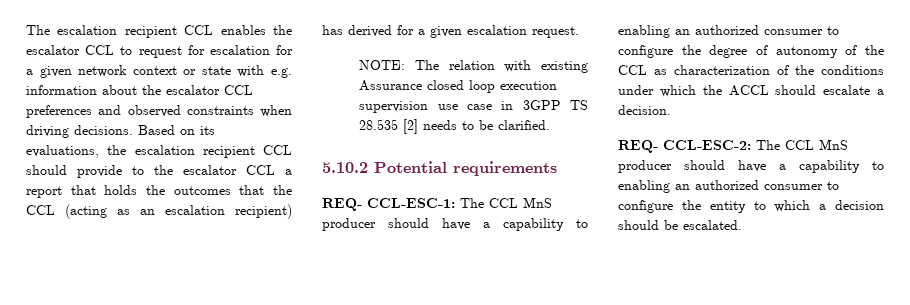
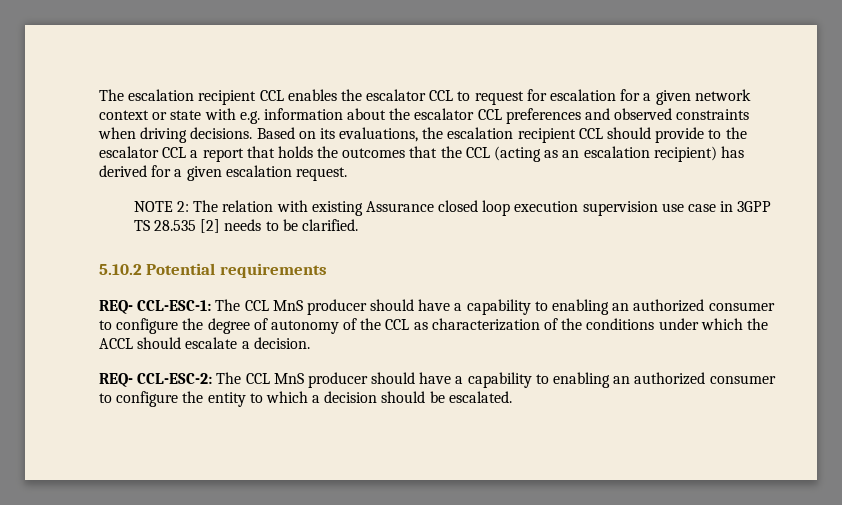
- NOTE: The relation with existing Assurance closed loop execution supervision use case in 3GPP TS 28.535 [2] needs to be clarified.
+ NOTE 2: The relation with existing Assurance closed loop execution supervision use case in 3GPP TS 28.535 [2] needs to be clarified.

